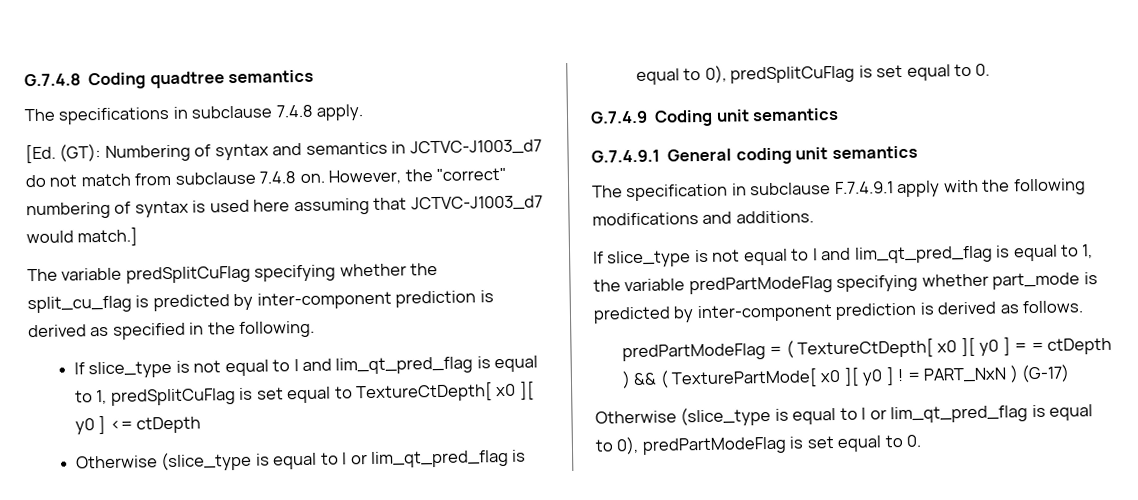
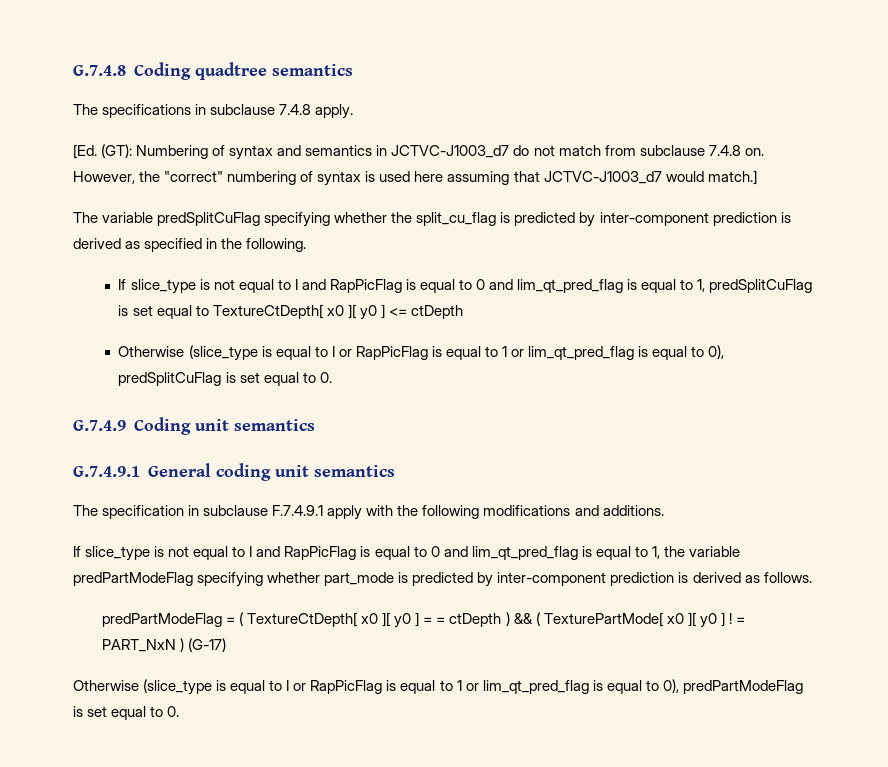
- If slice_type is not equal to I and lim_qt_pred_flag is equal to 1, predSplitCuFlag is set equal to TextureCtDepth[ x0 ][ y0 ] <= ctDepth
+ If slice_type is not equal to I and RapPicFlag is equal to 0 and lim_qt_pred_flag is equal to 1, predSplitCuFlag is set equal to TextureCtDepth[ x0 ][ y0 ] <= ctDepth
- Otherwise (slice_type is equal to I or lim_qt_pred_flag is equal to 0), predSplitCuFlag is set equal to 0.
+ Otherwise (slice_type is equal to I or RapPicFlag is equal to 1 or lim_qt_pred_flag is equal to 0), predSplitCuFlag is set equal to 0.
- If slice_type is not equal to I and lim_qt_pred_flag is equal to 1, the variable predPartModeFlag specifying whether part_mode is predicted by inter-component prediction is derived as follows.
+ If slice_type is not equal to I and RapPicFlag is equal to 0 and lim_qt_pred_flag is equal to 1, the variable predPartModeFlag specifying whether part_mode is predicted by inter-component prediction is derived as follows.
- Otherwise (slice_type is equal to I or lim_qt_pred_flag is equal to 0), predPartModeFlag is set equal to 0.
+ Otherwise (slice_type is equal to I or RapPicFlag is equal to 1 or lim_qt_pred_flag is equal to 0), predPartModeFlag is set equal to 0.

